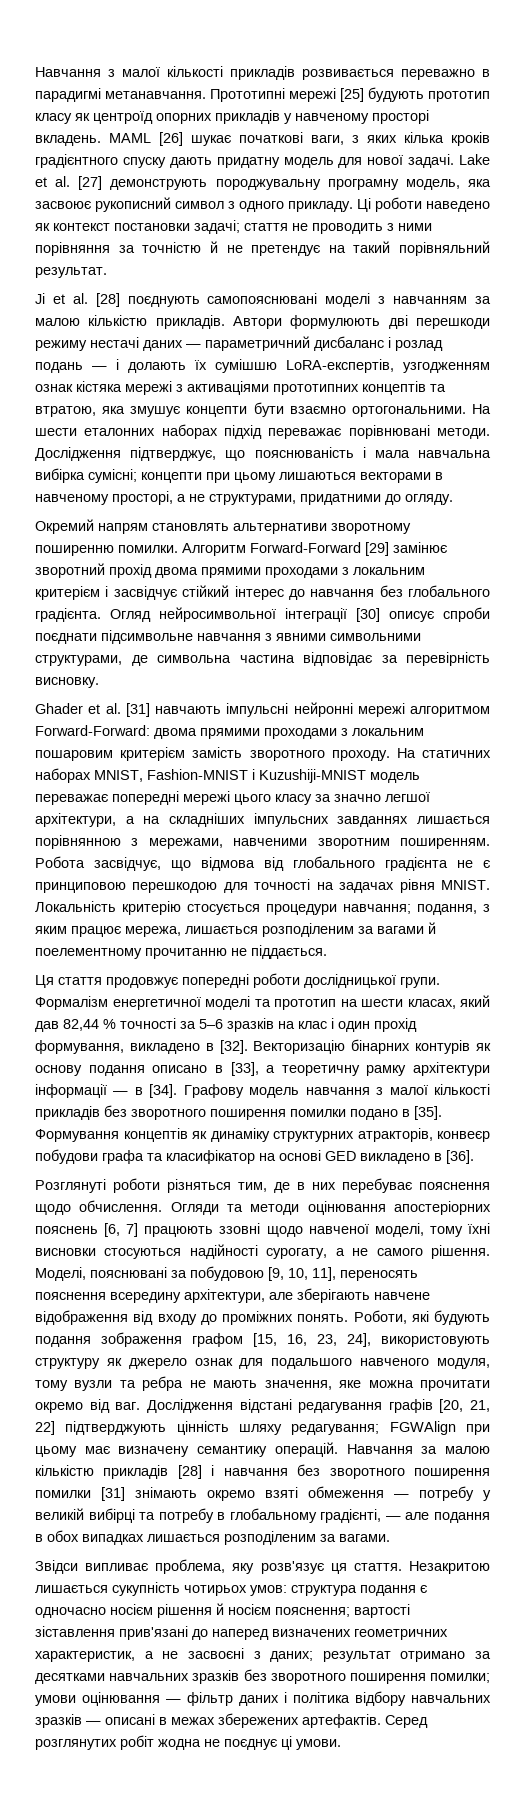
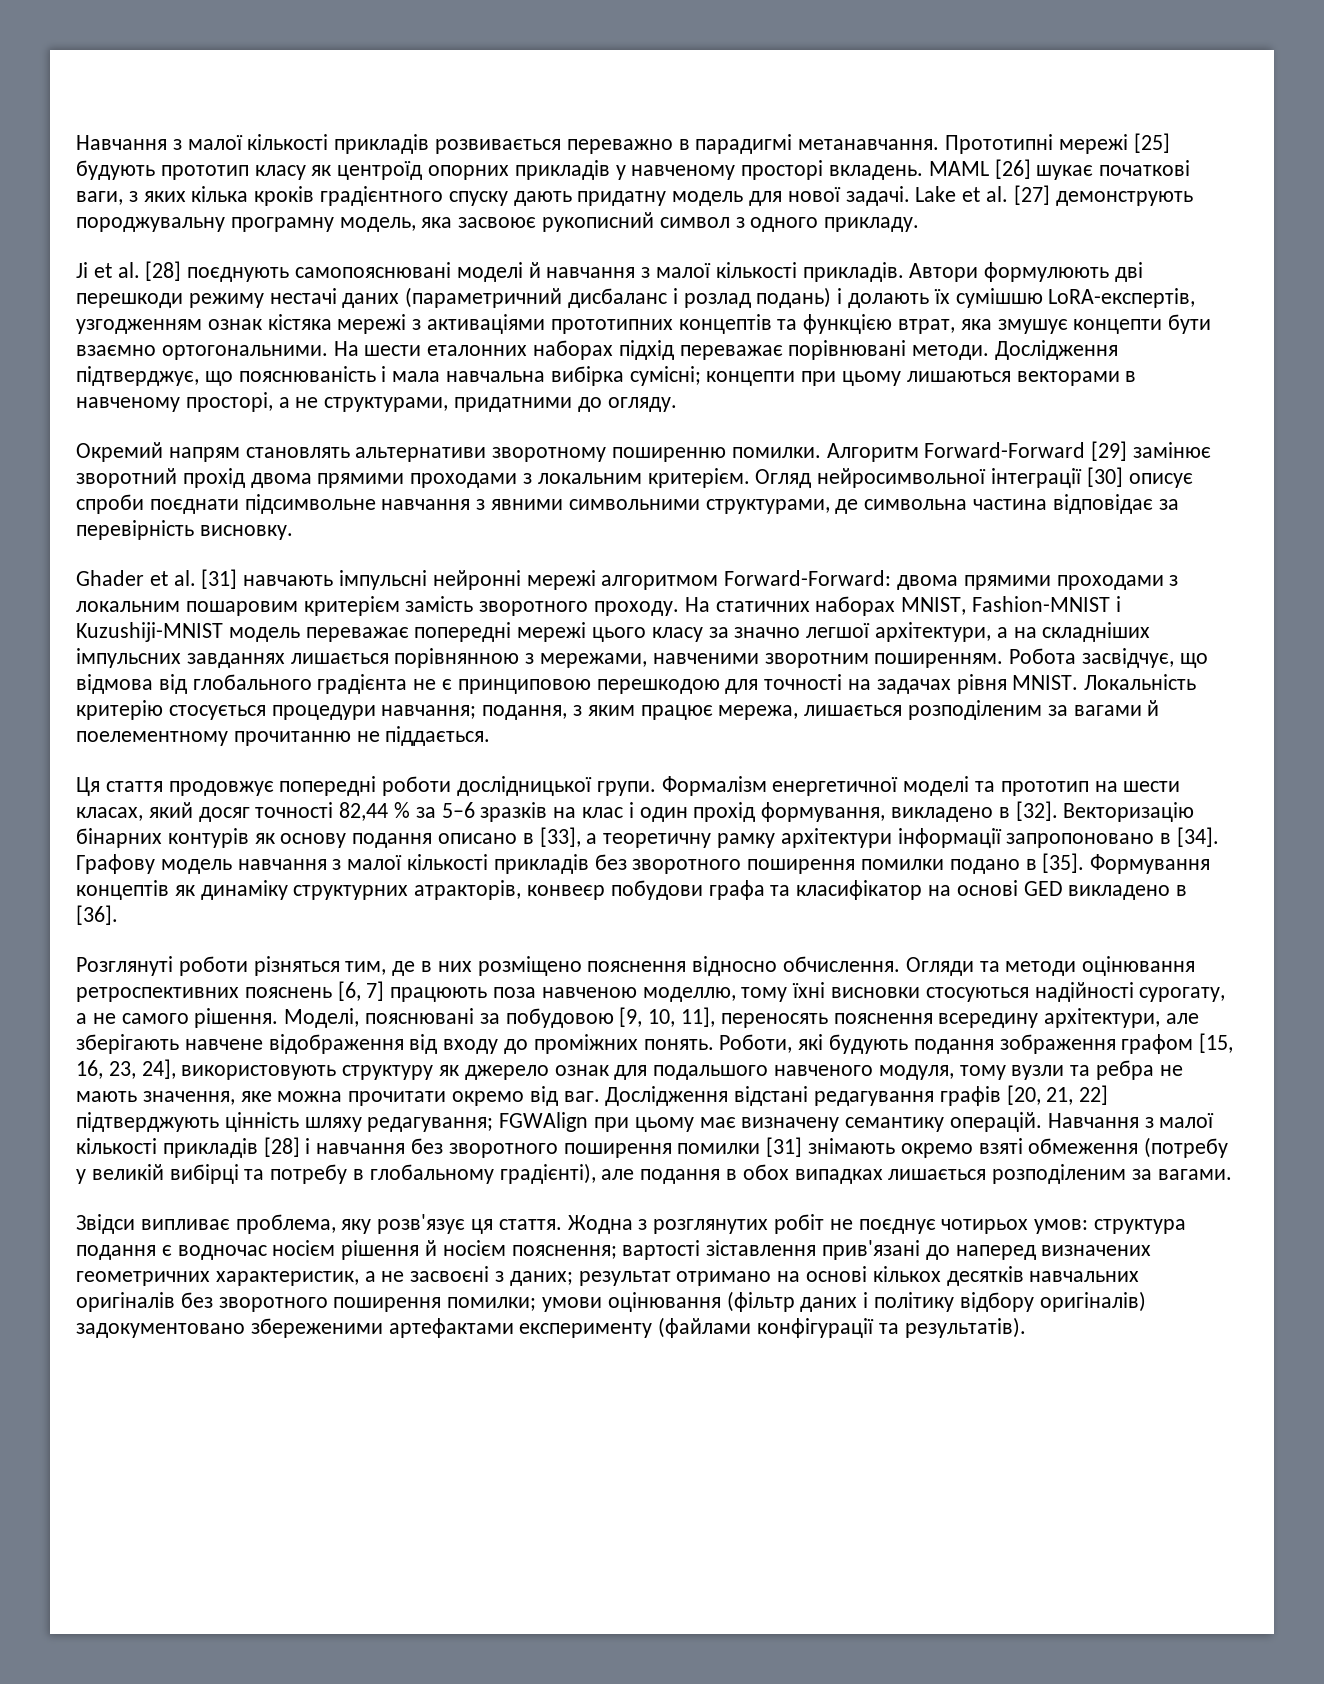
- Ці роботи наведено як контекст постановки задачі; стаття не проводить з ними порівняння за точністю й не претендує на такий порівняльний результат.
- Ji et al. [28] поєднують самопояснювані моделі з навчанням за малою кількістю прикладів.
+ Ji et al. [28] поєднують самопояснювані моделі й навчання з малої кількості прикладів.
- Автори формулюють дві перешкоди режиму нестачі даних — параметричний дисбаланс і розлад подань — і долають їх сумішшю LoRA-експертів, узгодженням ознак кістяка мережі з активаціями прототипних концептів та втратою, яка змушує концепти бути взаємно ортогональними.
+ Автори формулюють дві перешкоди режиму нестачі даних (параметричний дисбаланс і розлад подань) і долають їх сумішшю LoRA-експертів, узгодженням ознак кістяка мережі з активаціями прототипних концептів та функцією втрат, яка змушує концепти бути взаємно ортогональними.
- Алгоритм Forward-Forward [29] замінює зворотний прохід двома прямими проходами з локальним критерієм і засвідчує стійкий інтерес до навчання без глобального градієнта.
+ Алгоритм Forward-Forward [29] замінює зворотний прохід двома прямими проходами з локальним критерієм.
- Формалізм енергетичної моделі та прототип на шести класах, який дав 82,44 % точності за 5–6 зразків на клас і один прохід формування, викладено в [32].
+ Формалізм енергетичної моделі та прототип на шести класах, який досяг точності 82,44 % за 5–6 зразків на клас і один прохід формування, викладено в [32].
- Векторизацію бінарних контурів як основу подання описано в [33], а теоретичну рамку архітектури інформації — в [34].
+ Векторизацію бінарних контурів як основу подання описано в [33], а теоретичну рамку архітектури інформації запропоновано в [34].
- Розглянуті роботи різняться тим, де в них перебуває пояснення щодо обчислення.
+ Розглянуті роботи різняться тим, де в них розміщено пояснення відносно обчислення.
- Огляди та методи оцінювання апостеріорних пояснень [6, 7] працюють ззовні щодо навченої моделі, тому їхні висновки стосуються надійності сурогату, а не самого рішення.
+ Огляди та методи оцінювання ретроспективних пояснень [6, 7] працюють поза навченою моделлю, тому їхні висновки стосуються надійності сурогату, а не самого рішення.
- Навчання за малою кількістю прикладів [28] і навчання без зворотного поширення помилки [31] знімають окремо взяті обмеження — потребу у великій вибірці та потребу в глобальному градієнті, — але подання в обох випадках лишається розподіленим за вагами.
+ Навчання з малої кількості прикладів [28] і навчання без зворотного поширення помилки [31] знімають окремо взяті обмеження (потребу у великій вибірці та потребу в глобальному градієнті), але подання в обох випадках лишається розподіленим за вагами.
- Незакритою лишається сукупність чотирьох умов: структура подання є одночасно носієм рішення й носієм пояснення; вартості зіставлення прив'язані до наперед визначених геометричних характеристик, а не засвоєні з даних; результат отримано за десятками навчальних зразків без зворотного поширення помилки; умови оцінювання — фільтр даних і політика відбору навчальних зразків — описані в межах збережених артефактів. Серед розглянутих робіт жодна не поєднує ці умови.
+ Жодна з розглянутих робіт не поєднує чотирьох умов: структура подання є водночас носієм рішення й носієм пояснення; вартості зіставлення прив'язані до наперед визначених геометричних характеристик, а не засвоєні з даних; результат отримано на основі кількох десятків навчальних оригіналів без зворотного поширення помилки; умови оцінювання (фільтр даних і політику відбору оригіналів) задокументовано збереженими артефактами експерименту (файлами конфігурації та результатів).

